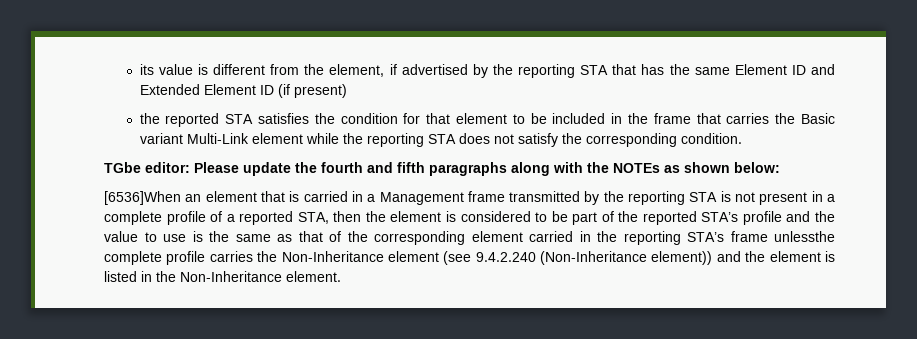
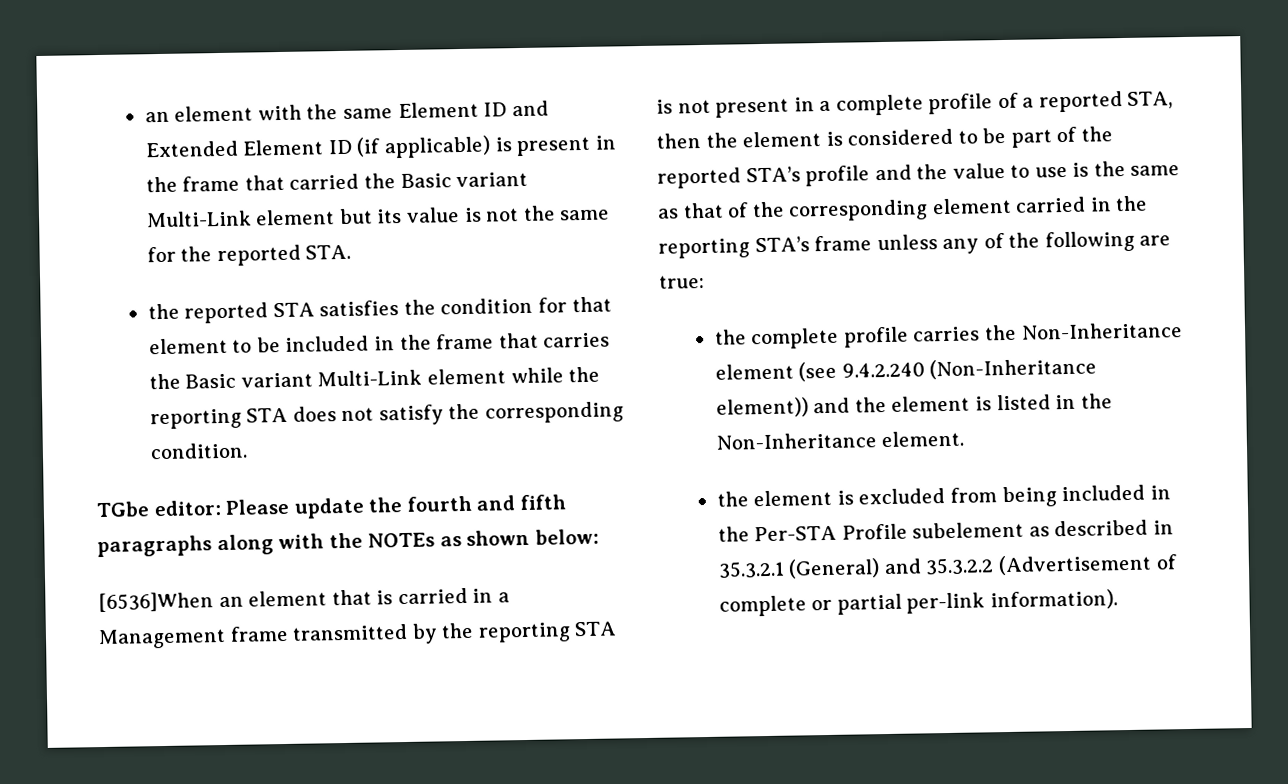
- its value is different from the element, if advertised by the reporting STA that has the same Element ID and Extended Element ID (if present)
+ an element with the same Element ID and Extended Element ID (if applicable) is present in the frame that carried the Basic variant Multi-Link element but its value is not the same for the reported STA.
- [6536]When an element that is carried in a Management frame transmitted by the reporting STA is not present in a complete profile of a reported STA, then the element is considered to be part of the reported STA’s profile and the value to use is the same as that of the corresponding element carried in the reporting STA’s frame unlessthe complete profile carries the Non-Inheritance element (see 9.4.2.240 (Non-Inheritance element)) and the element is listed in the Non-Inheritance element.
+ [6536]When an element that is carried in a Management frame transmitted by the reporting STA is not present in a complete profile of a reported STA, then the element is considered to be part of the reported STA’s profile and the value to use is the same as that of the corresponding element carried in the reporting STA’s frame unless any of the following are true:
+ the complete profile carries the Non-Inheritance element (see 9.4.2.240 (Non-Inheritance element)) and the element is listed in the Non-Inheritance element.
+ the element is excluded from being included in the Per-STA Profile subelement as described in 35.3.2.1 (General) and 35.3.2.2 (Advertisement of complete or partial per-link information).

